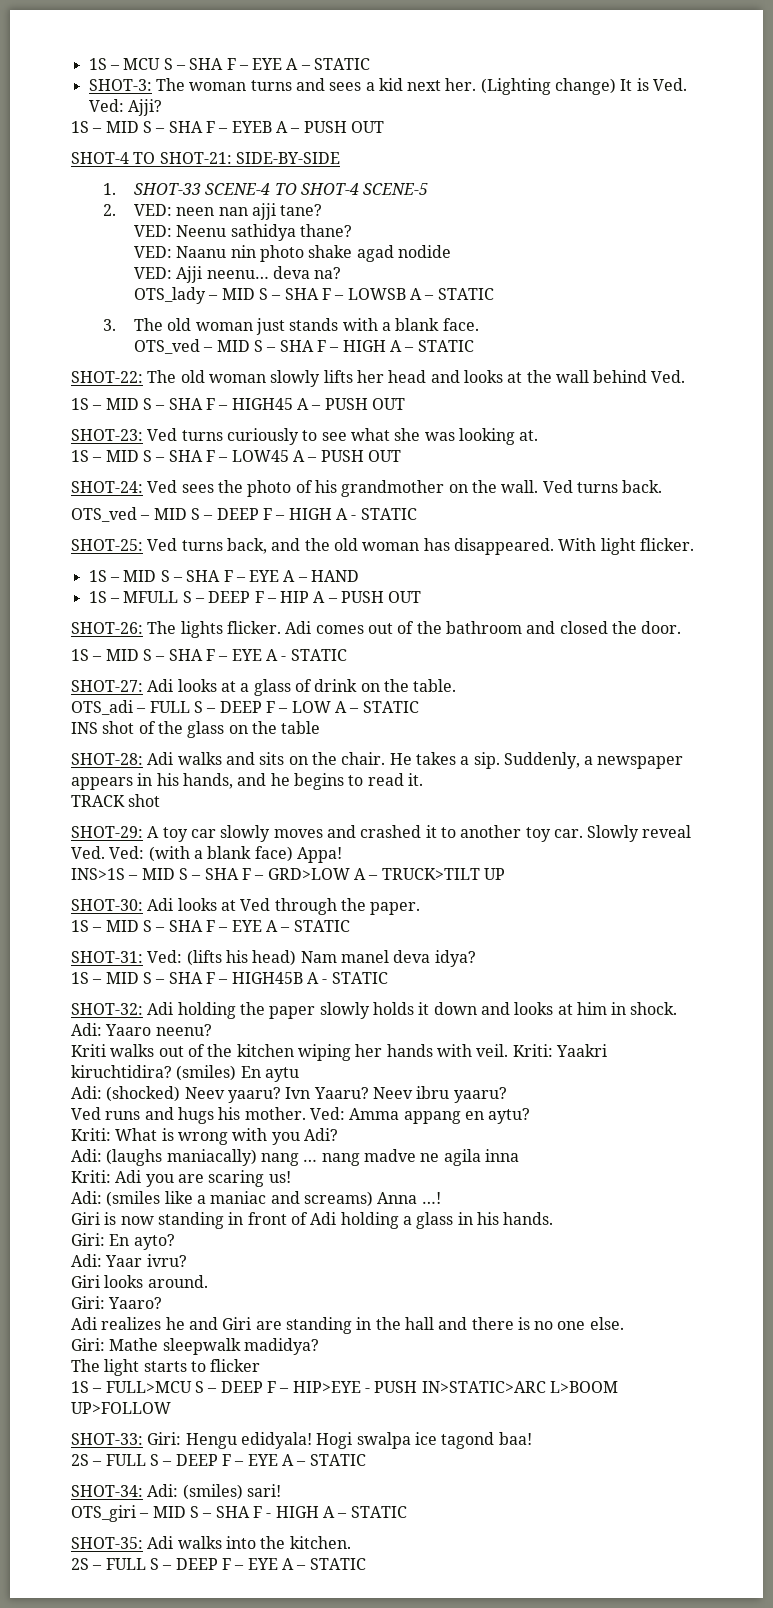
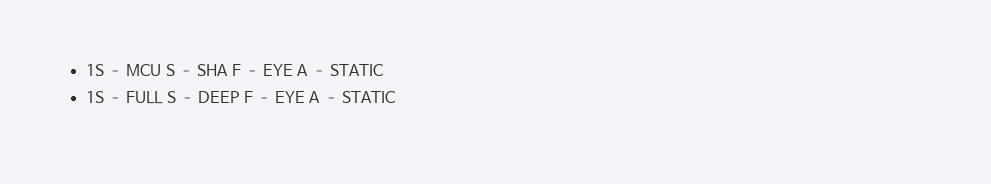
- SHOT-3: The woman turns and sees a kid next her. (Lighting change) It is Ved. Ved: Ajji?
- 1S – MID S – SHA F – EYEB A – PUSH OUT
- SHOT-4 TO SHOT-21: SIDE-BY-SIDE
- 1. SHOT-33 SCENE-4 TO SHOT-4 SCENE-5
- 2. VED: neen nan ajji tane?
- VED: Neenu sathidya thane?
- VED: Naanu nin photo shake agad nodide
- VED: Ajji neenu… deva na?
- OTS_lady – MID S – SHA F – LOWSB A – STATIC
- 3. The old woman just stands with a blank face.
- OTS_ved – MID S – SHA F – HIGH A – STATIC
- SHOT-22: The old woman slowly lifts her head and looks at the wall behind Ved.
- 1S – MID S – SHA F – HIGH45 A – PUSH OUT
- SHOT-23: Ved turns curiously to see what she was looking at.
- 1S – MID S – SHA F – LOW45 A – PUSH OUT
- SHOT-24: Ved sees the photo of his grandmother on the wall. Ved turns back.
- OTS_ved – MID S – DEEP F – HIGH A - STATIC
- SHOT-25: Ved turns back, and the old woman has disappeared. With light flicker.
- 1S – MID S – SHA F – EYE A – HAND
- 1S – MFULL S – DEEP F – HIP A – PUSH OUT
- SHOT-26: The lights flicker. Adi comes out of the bathroom and closed the door.
- 1S – MID S – SHA F – EYE A - STATIC
- SHOT-27: Adi looks at a glass of drink on the table.
- OTS_adi – FULL S – DEEP F – LOW A – STATIC
- INS shot of the glass on the table
- SHOT-28: Adi walks and sits on the chair. He takes a sip. Suddenly, a newspaper appears in his hands, and he begins to read it.
- TRACK shot
- SHOT-29: A toy car slowly moves and crashed it to another toy car. Slowly reveal Ved. Ved: (with a blank face) Appa!
- INS>1S – MID S – SHA F – GRD>LOW A – TRUCK>TILT UP
- SHOT-30: Adi looks at Ved through the paper.
- 1S – MID S – SHA F – EYE A – STATIC
- SHOT-31: Ved: (lifts his head) Nam manel deva idya?
- 1S – MID S – SHA F – HIGH45B A - STATIC
- SHOT-32: Adi holding the paper slowly holds it down and looks at him in shock. Adi: Yaaro neenu?
- Kriti walks out of the kitchen wiping her hands with veil. Kriti: Yaakri kiruchtidira? (smiles) En aytu
- Adi: (shocked) Neev yaaru? Ivn Yaaru? Neev ibru yaaru?
- Ved runs and hugs his mother. Ved: Amma appang en aytu?
- Kriti: What is wrong with you Adi?
- Adi: (laughs maniacally) nang … nang madve ne agila inna
- Kriti: Adi you are scaring us!
- Adi: (smiles like a maniac and screams) Anna …!
- Giri is now standing in front of Adi holding a glass in his hands.
- Giri: En ayto?
- Adi: Yaar ivru?
- Giri looks around.
- Giri: Yaaro?
- Adi realizes he and Giri are standing in the hall and there is no one else.
- Giri: Mathe sleepwalk madidya?
- The light starts to flicker
- 1S – FULL>MCU S – DEEP F – HIP>EYE - PUSH IN>STATIC>ARC L>BOOM UP>FOLLOW
- SHOT-33: Giri: Hengu edidyala! Hogi swalpa ice tagond baa!
- 2S – FULL S – DEEP F – EYE A – STATIC
+ 1S – FULL S – DEEP F – EYE A – STATIC
- SHOT-34: Adi: (smiles) sari!
- OTS_giri – MID S – SHA F - HIGH A – STATIC
- SHOT-35: Adi walks into the kitchen.
- 2S – FULL S – DEEP F – EYE A – STATIC

